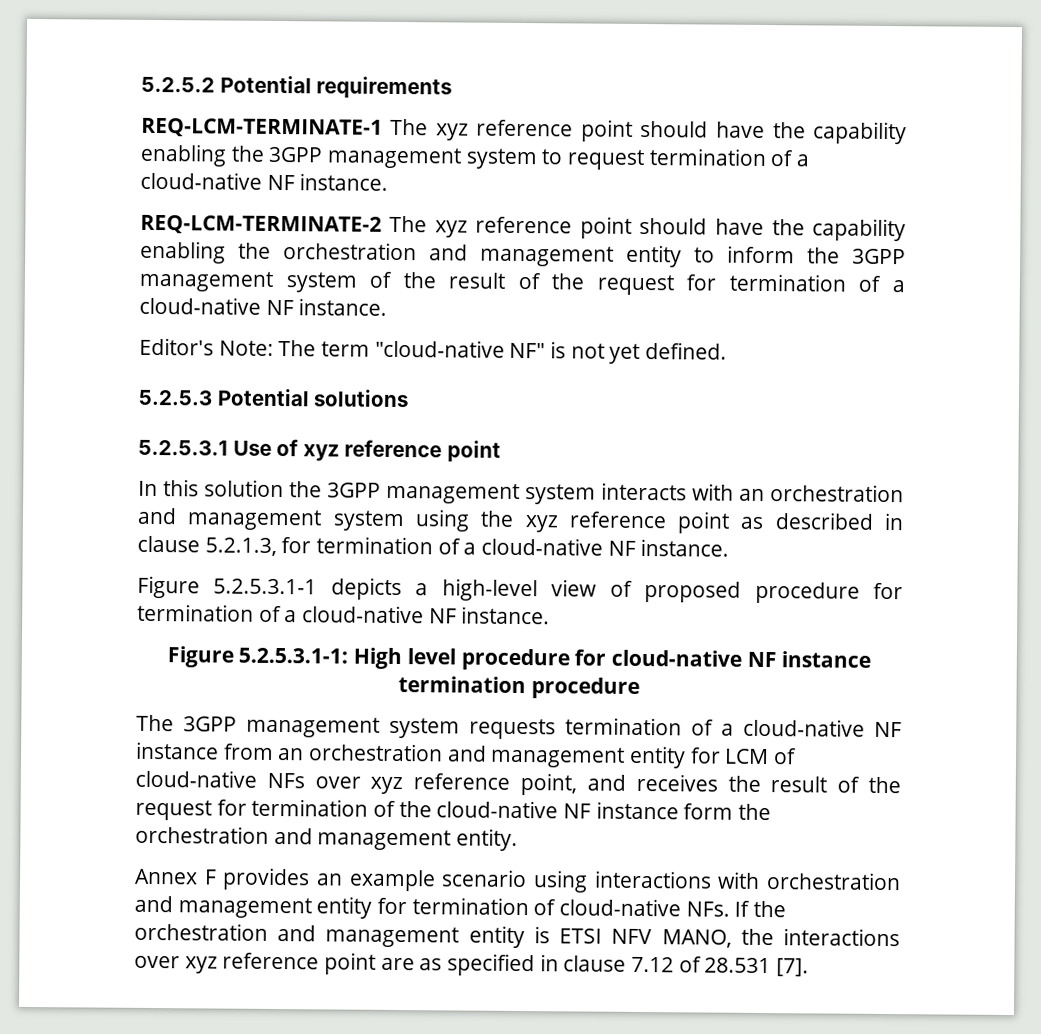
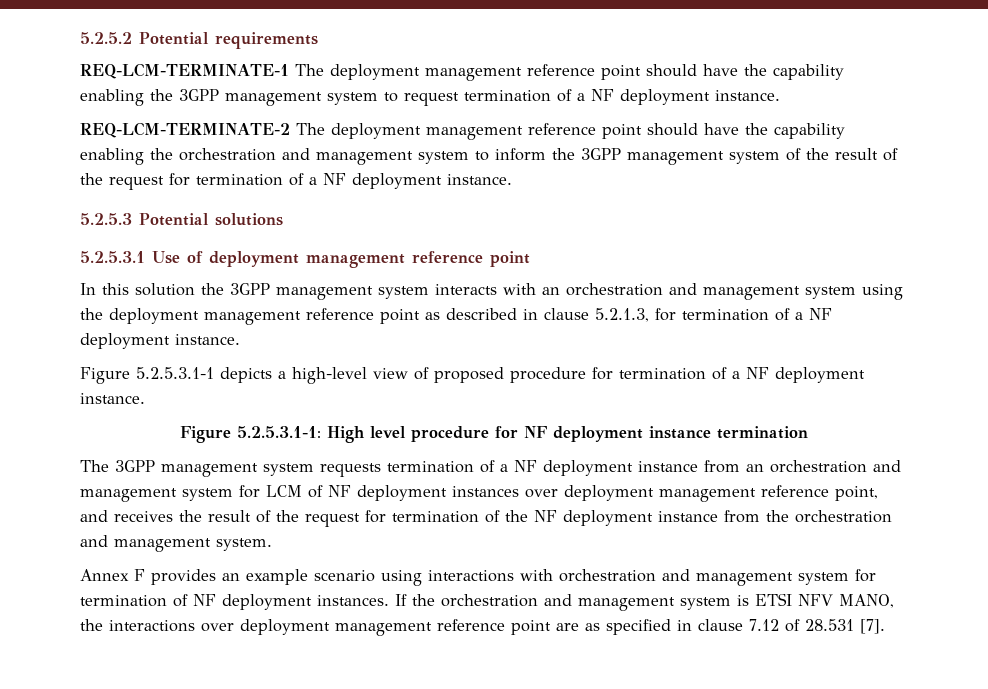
- REQ-LCM-TERMINATE-1 The xyz reference point should have the capability enabling the 3GPP management system to request termination of a cloud-native NF instance.
+ REQ-LCM-TERMINATE-1 The deployment management reference point should have the capability enabling the 3GPP management system to request termination of a NF deployment instance.
- REQ-LCM-TERMINATE-2 The xyz reference point should have the capability enabling the orchestration and management entity to inform the 3GPP management system of the result of the request for termination of a cloud-native NF instance.
- Editor's Note: The term "cloud-native NF" is not yet defined.
+ REQ-LCM-TERMINATE-2 The deployment management reference point should have the capability enabling the orchestration and management system to inform the 3GPP management system of the result of the request for termination of a NF deployment instance.
- 5.2.5.3.1 Use of xyz reference point
+ 5.2.5.3.1 Use of deployment management reference point
- In this solution the 3GPP management system interacts with an orchestration and management system using the xyz reference point as described in clause 5.2.1.3, for termination of a cloud-native NF instance.
+ In this solution the 3GPP management system interacts with an orchestration and management system using the deployment management reference point as described in clause 5.2.1.3, for termination of a NF deployment instance.
- Figure 5.2.5.3.1-1 depicts a high-level view of proposed procedure for termination of a cloud-native NF instance.
+ Figure 5.2.5.3.1-1 depicts a high-level view of proposed procedure for termination of a NF deployment instance.
- Figure 5.2.5.3.1-1: High level procedure for cloud-native NF instance termination procedure
+ Figure 5.2.5.3.1-1: High level procedure for NF deployment instance termination
- The 3GPP management system requests termination of a cloud-native NF instance from an orchestration and management entity for LCM of cloud-native NFs over xyz reference point, and receives the result of the request for termination of the cloud-native NF instance form the orchestration and management entity.
+ The 3GPP management system requests termination of a NF deployment instance from an orchestration and management system for LCM of NF deployment instances over deployment management reference point, and receives the result of the request for termination of the NF deployment instance from the orchestration and management system.
- Annex F provides an example scenario using interactions with orchestration and management entity for termination of cloud-native NFs. If the orchestration and management entity is ETSI NFV MANO, the interactions over xyz reference point are as specified in clause 7.12 of 28.531 [7].
+ Annex F provides an example scenario using interactions with orchestration and management system for termination of NF deployment instances. If the orchestration and management system is ETSI NFV MANO, the interactions over deployment management reference point are as specified in clause 7.12 of 28.531 [7].

